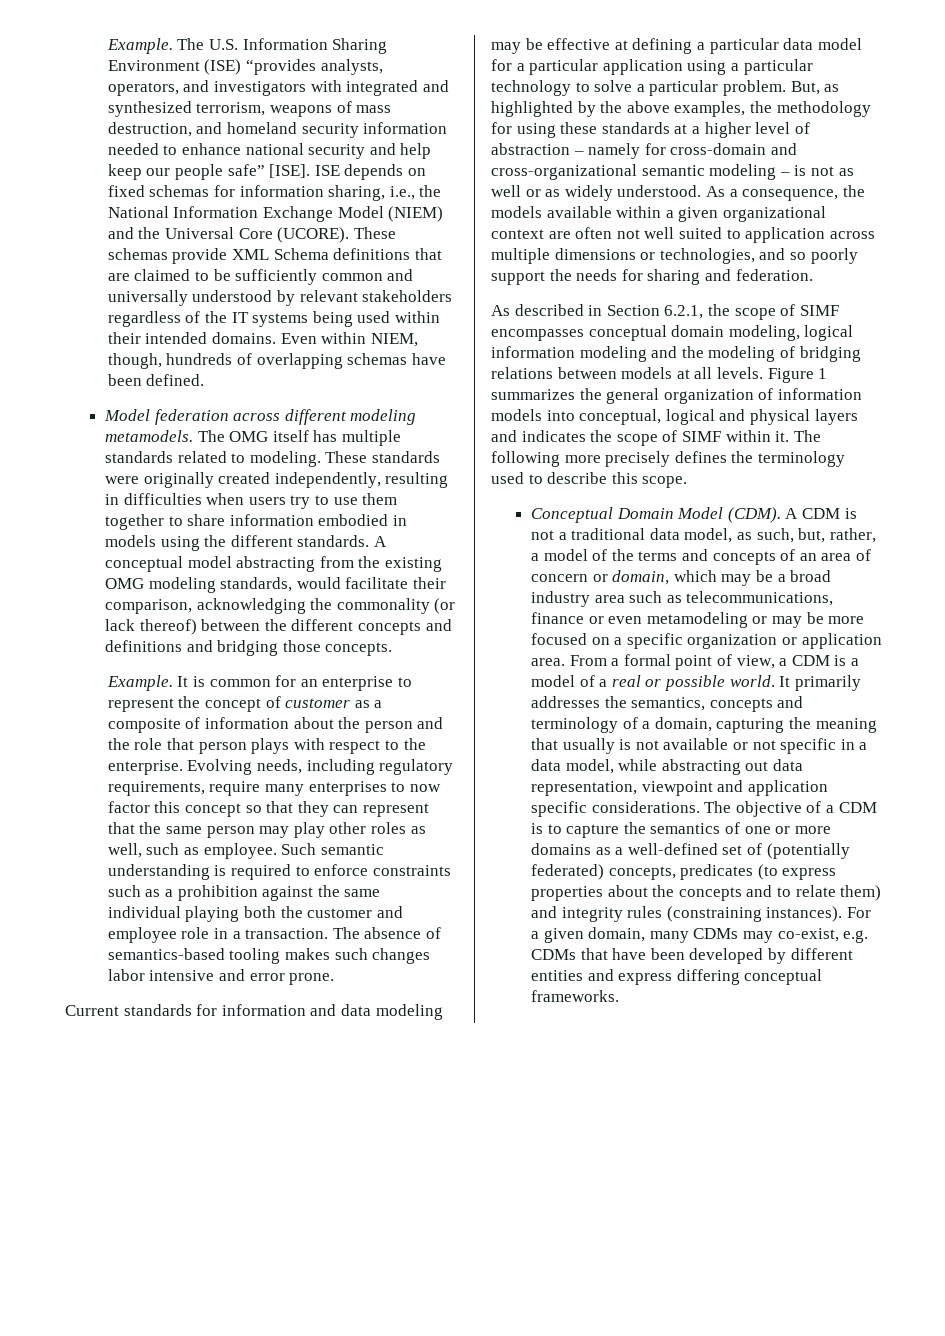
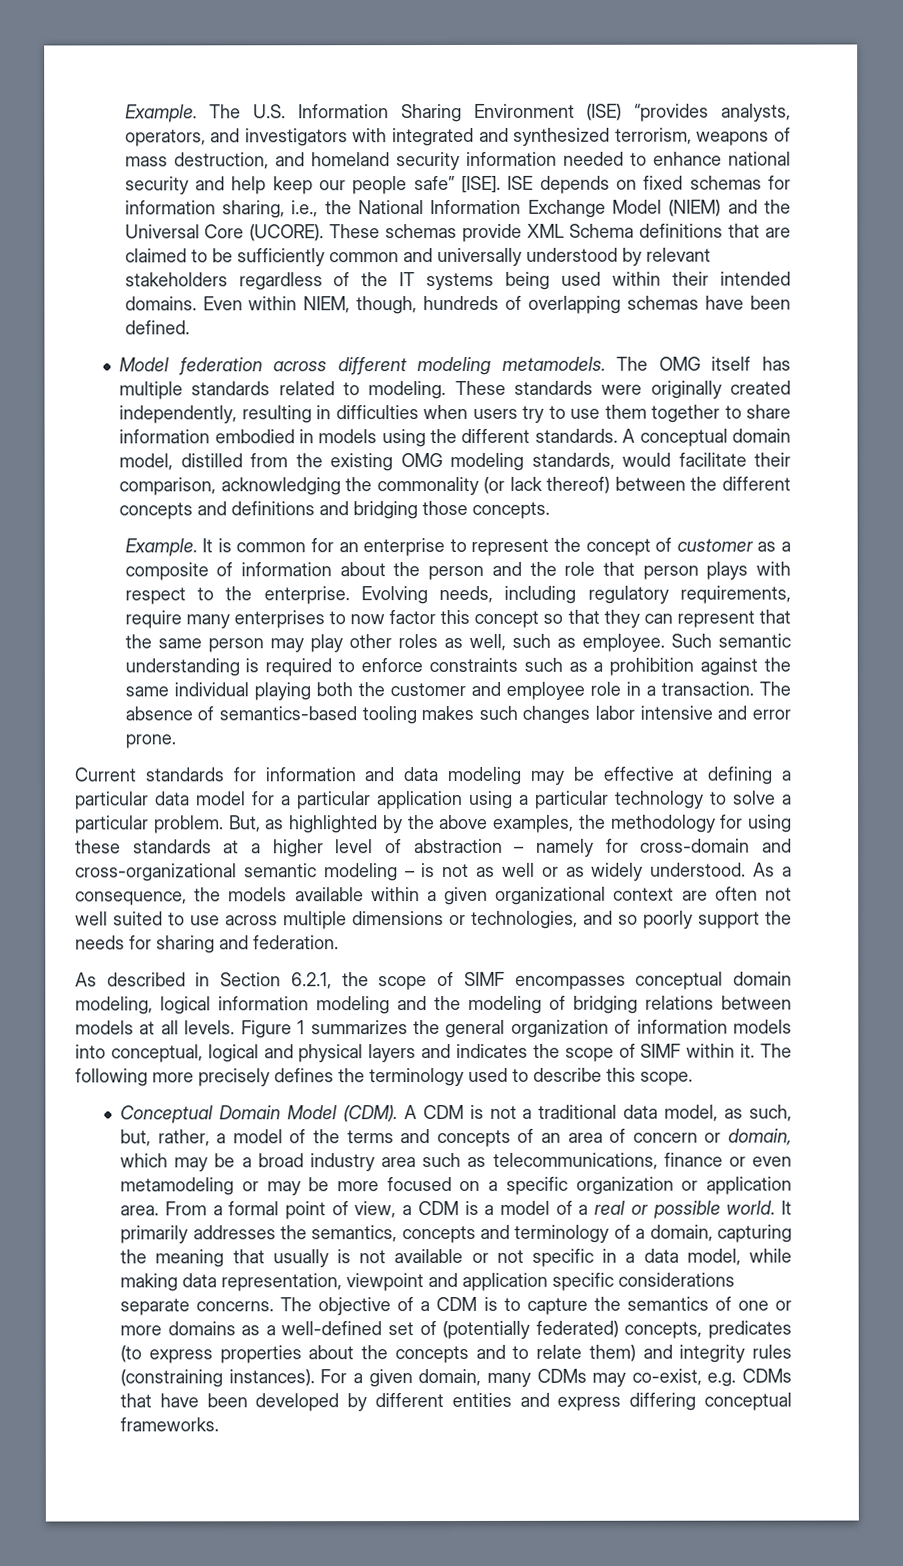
- A conceptual model abstracting from the existing OMG modeling standards, would facilitate their comparison, acknowledging the commonality (or lack thereof) between the different concepts and definitions and bridging those concepts.
+ A conceptual domain model, distilled from the existing OMG modeling standards, would facilitate their comparison, acknowledging the commonality (or lack thereof) between the different concepts and definitions and bridging those concepts.
- As a consequence, the models available within a given organizational context are often not well suited to application across multiple dimensions or technologies, and so poorly support the needs for sharing and federation.
+ As a consequence, the models available within a given organizational context are often not well suited to use across multiple dimensions or technologies, and so poorly support the needs for sharing and federation.
- It primarily addresses the semantics, concepts and terminology of a domain, capturing the meaning that usually is not available or not specific in a data model, while abstracting out data representation, viewpoint and application specific considerations.
+ It primarily addresses the semantics, concepts and terminology of a domain, capturing the meaning that usually is not available or not specific in a data model, while making data representation, viewpoint and application specific considerations separate concerns.

